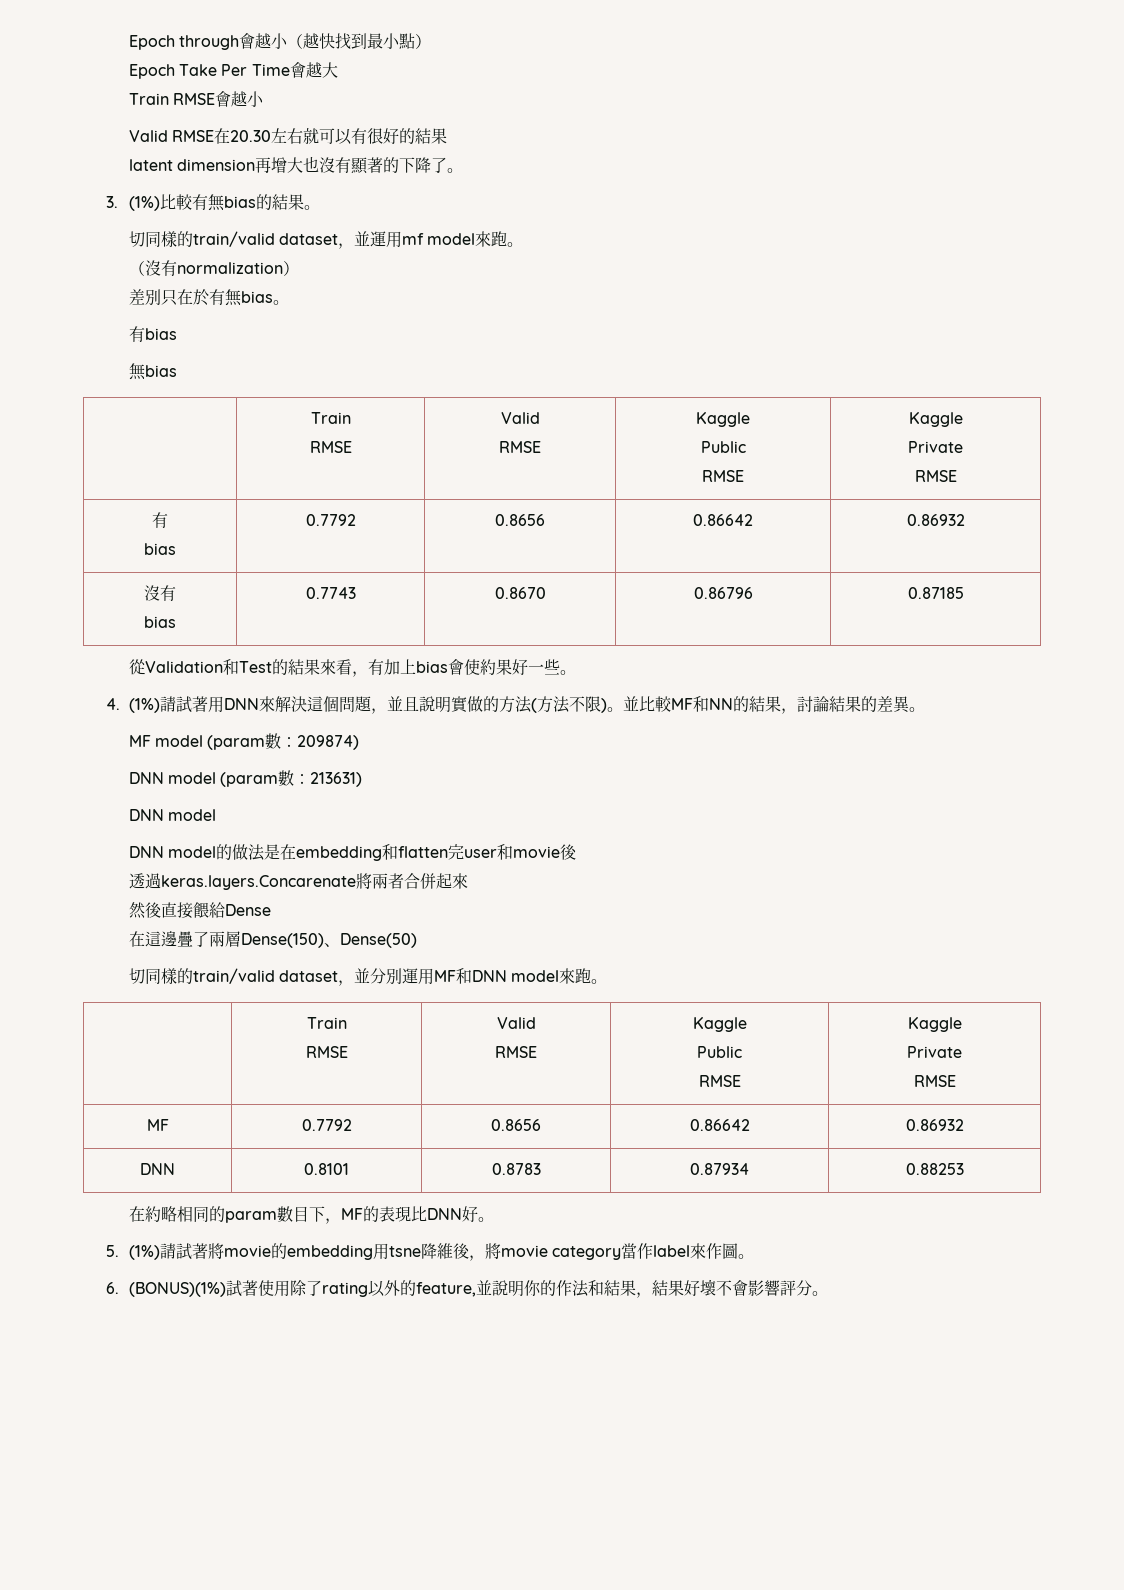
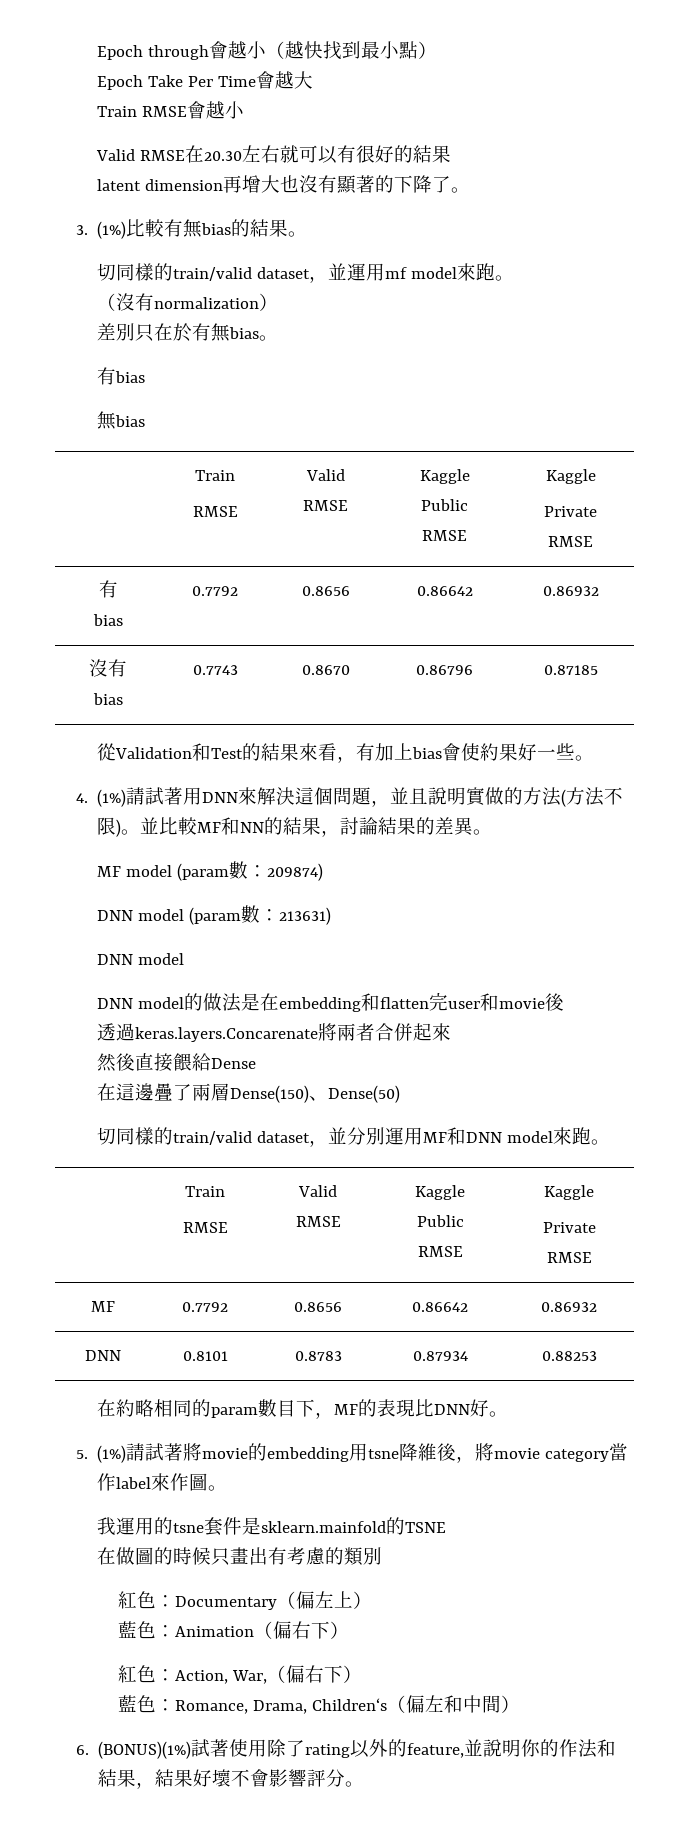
+ 我運用的tsne套件是sklearn.mainfold的TSNE
+ 在做圖的時候只畫出有考慮的類別
+ 紅色：Documentary（偏左上）
+ 藍色：Animation（偏右下）
+ 紅色：Action, War,（偏右下）
+ 藍色：Romance, Drama, Children‘s（偏左和中間）

